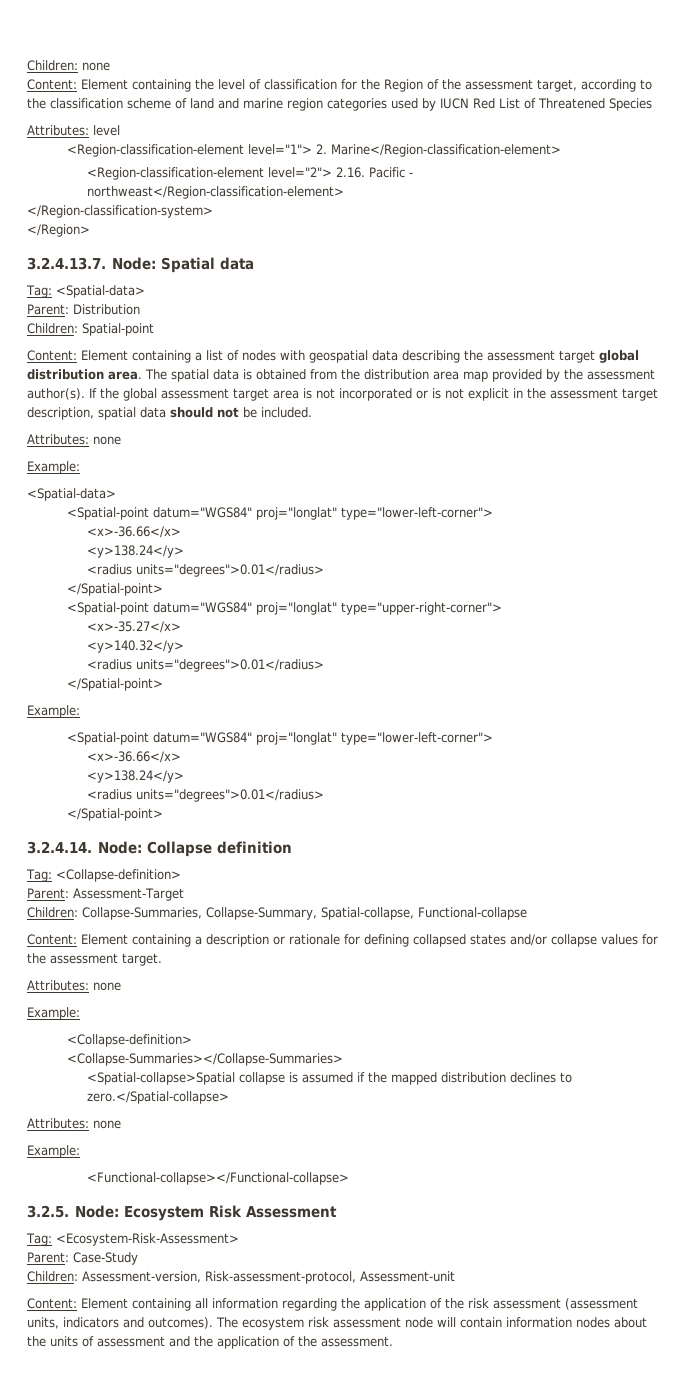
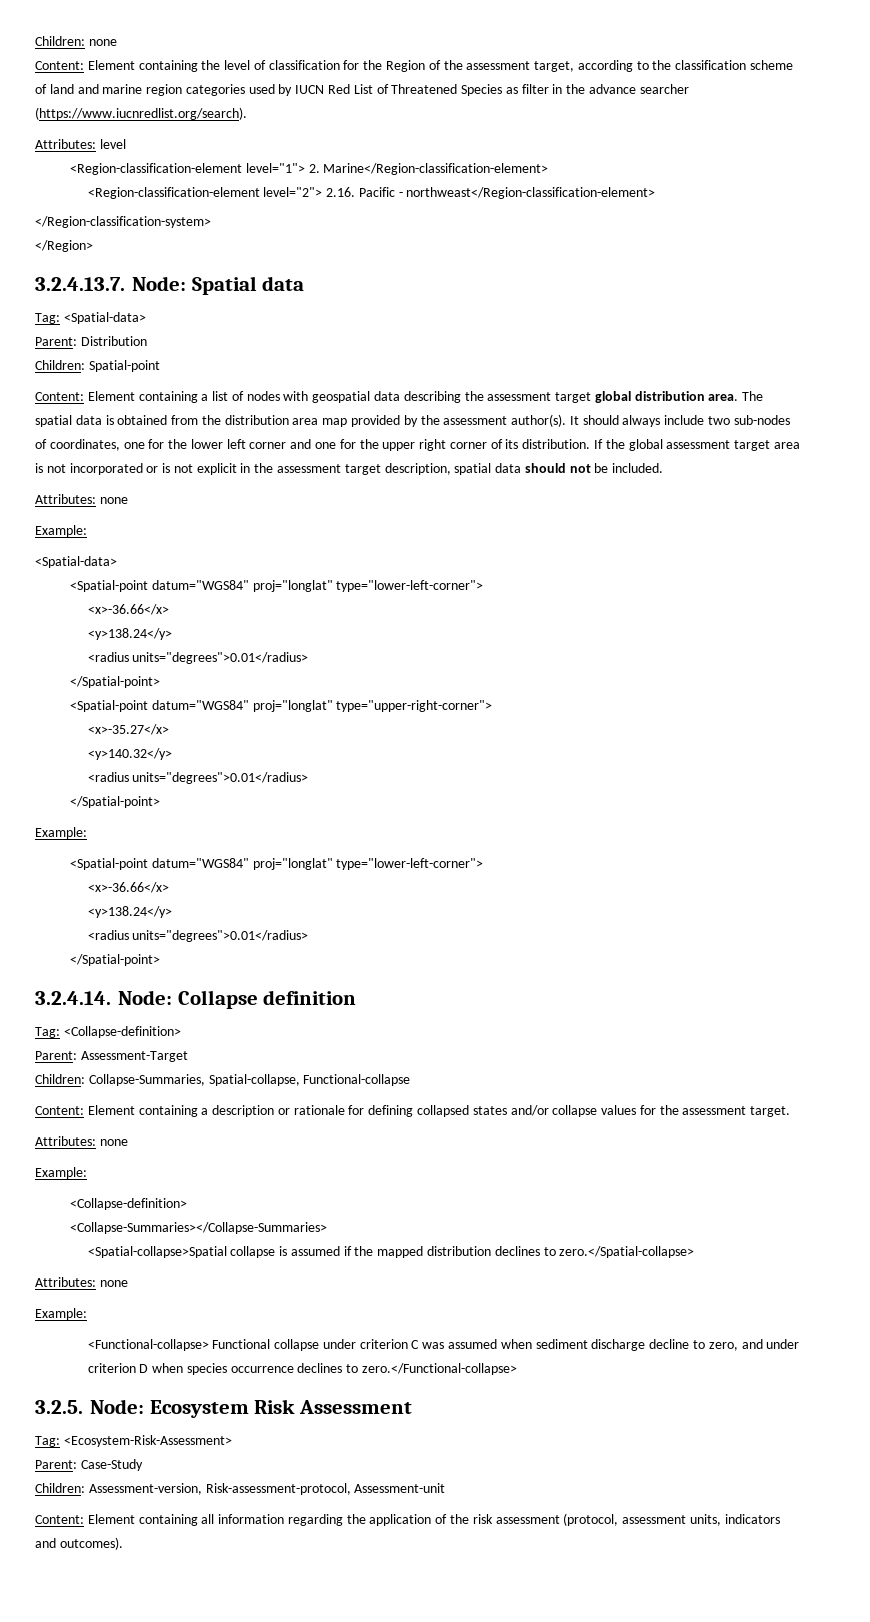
- Content: Element containing the level of classification for the Region of the assessment target, according to the classification scheme of land and marine region categories used by IUCN Red List of Threatened Species
+ Content: Element containing the level of classification for the Region of the assessment target, according to the classification scheme of land and marine region categories used by IUCN Red List of Threatened Species as filter in the advance searcher (https://www.iucnredlist.org/search).
+ It should always include two sub-nodes of coordinates, one for the lower left corner and one for the upper right corner of its distribution.
- Children: Collapse-Summaries, Collapse-Summary, Spatial-collapse, Functional-collapse
+ Children: Collapse-Summaries, Spatial-collapse, Functional-collapse
- <Functional-collapse></Functional-collapse>
+ <Functional-collapse> Functional collapse under criterion C was assumed when sediment discharge decline to zero, and under criterion D when species occurrence declines to zero.</Functional-collapse>
- Content: Element containing all information regarding the application of the risk assessment (assessment units, indicators and outcomes). The ecosystem risk assessment node will contain information nodes about the units of assessment and the application of the assessment.
+ Content: Element containing all information regarding the application of the risk assessment (protocol, assessment units, indicators and outcomes).

